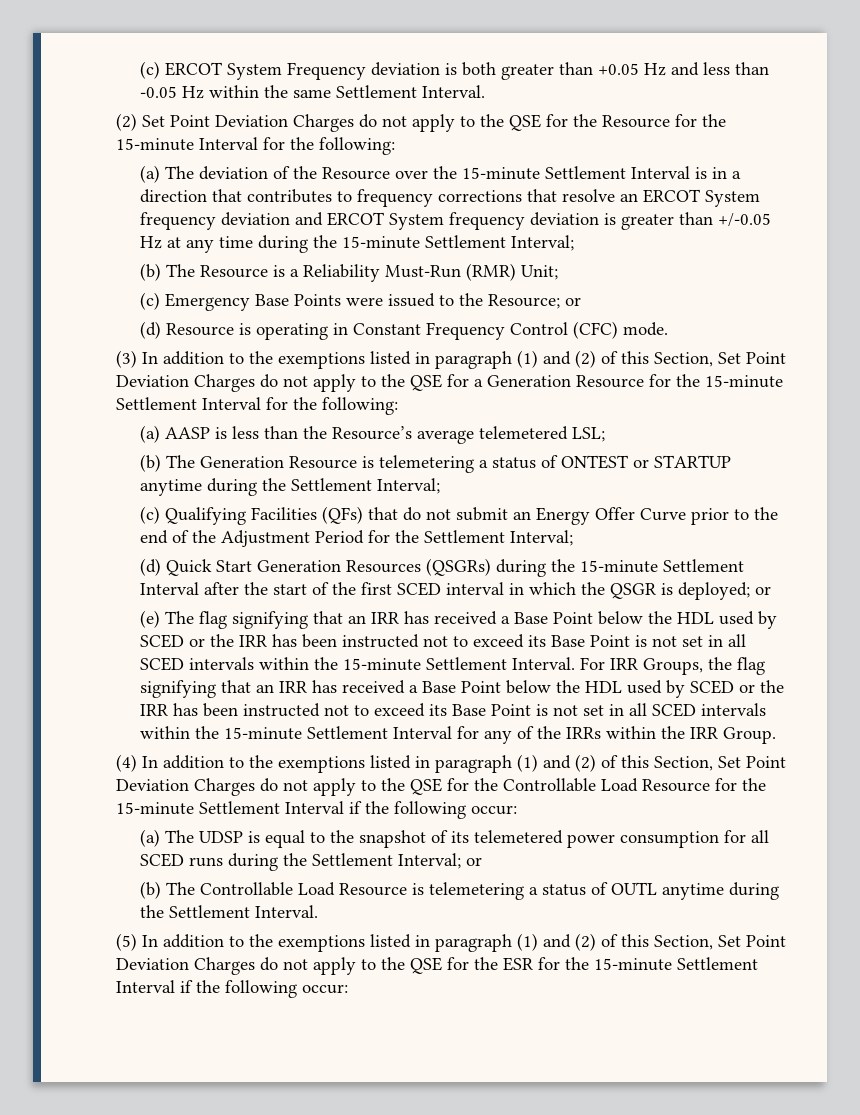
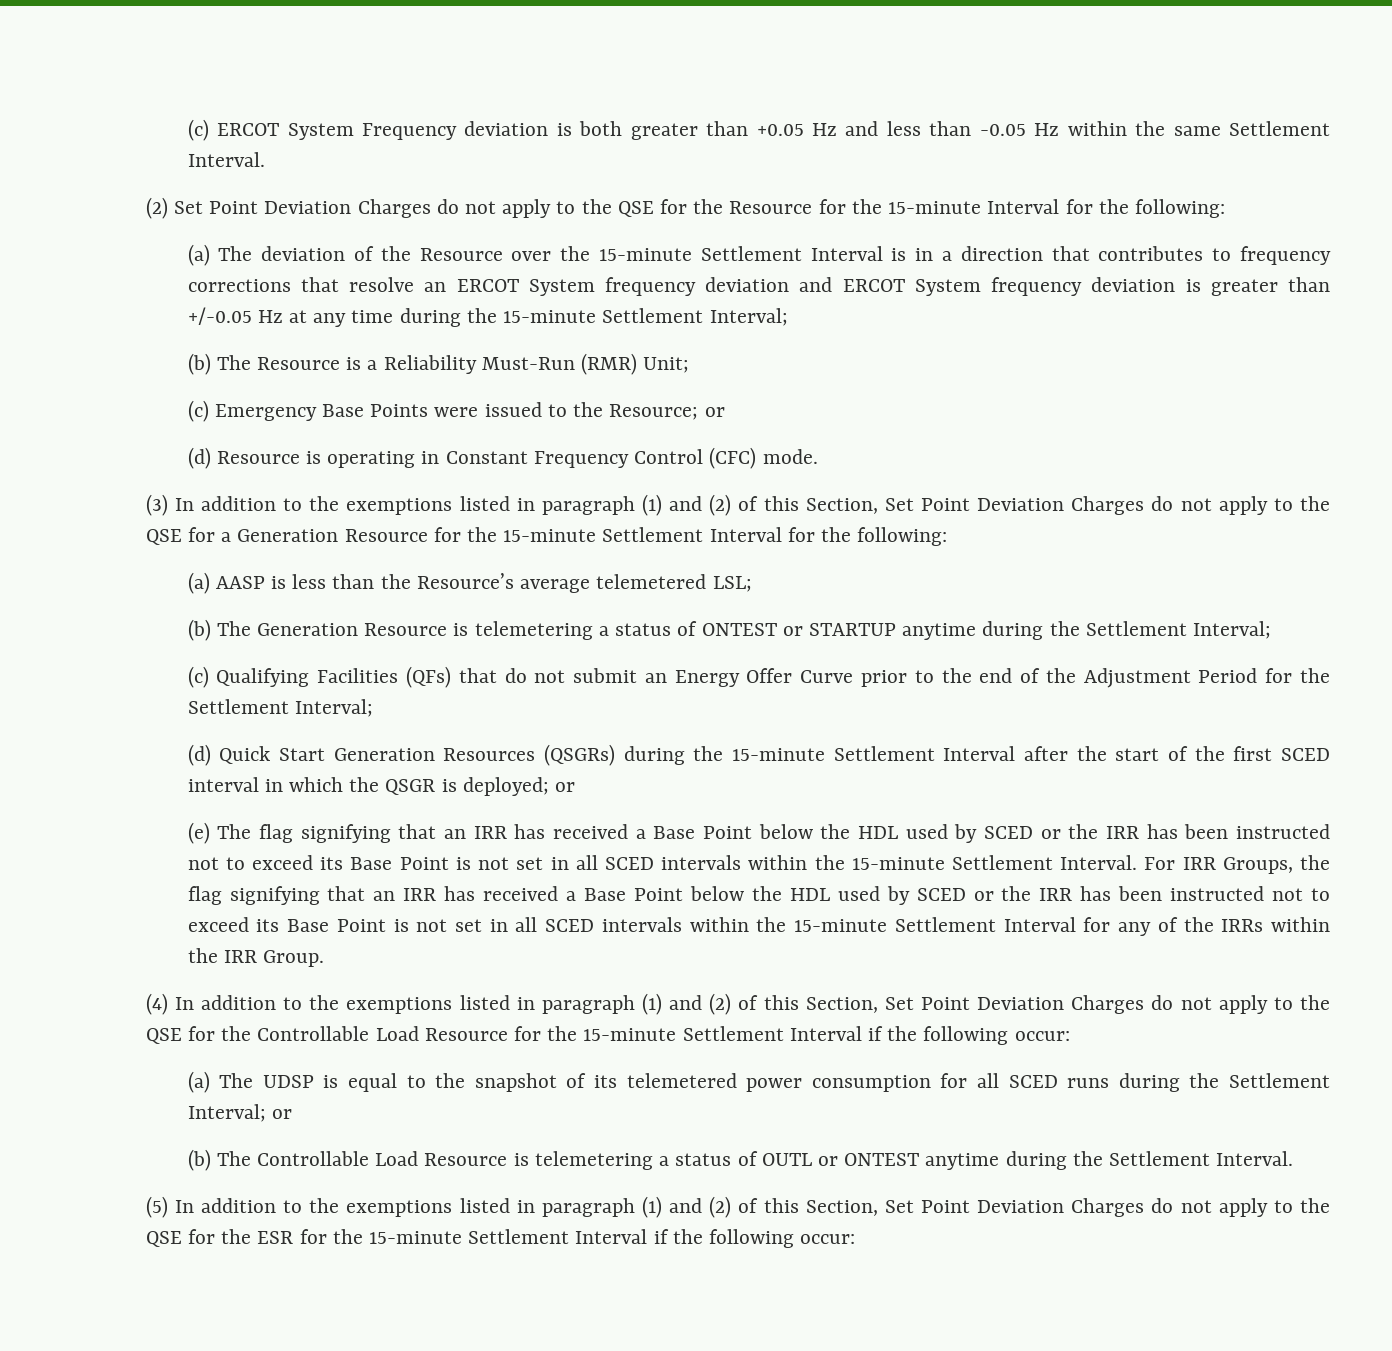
- (b) The Controllable Load Resource is telemetering a status of OUTL anytime during the Settlement Interval.
+ (b) The Controllable Load Resource is telemetering a status of OUTL or ONTEST anytime during the Settlement Interval.

